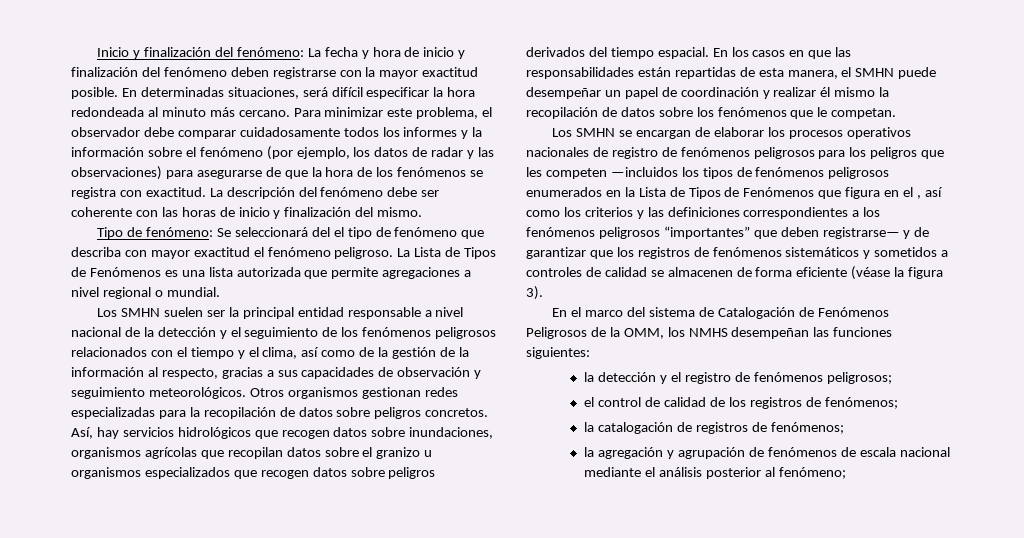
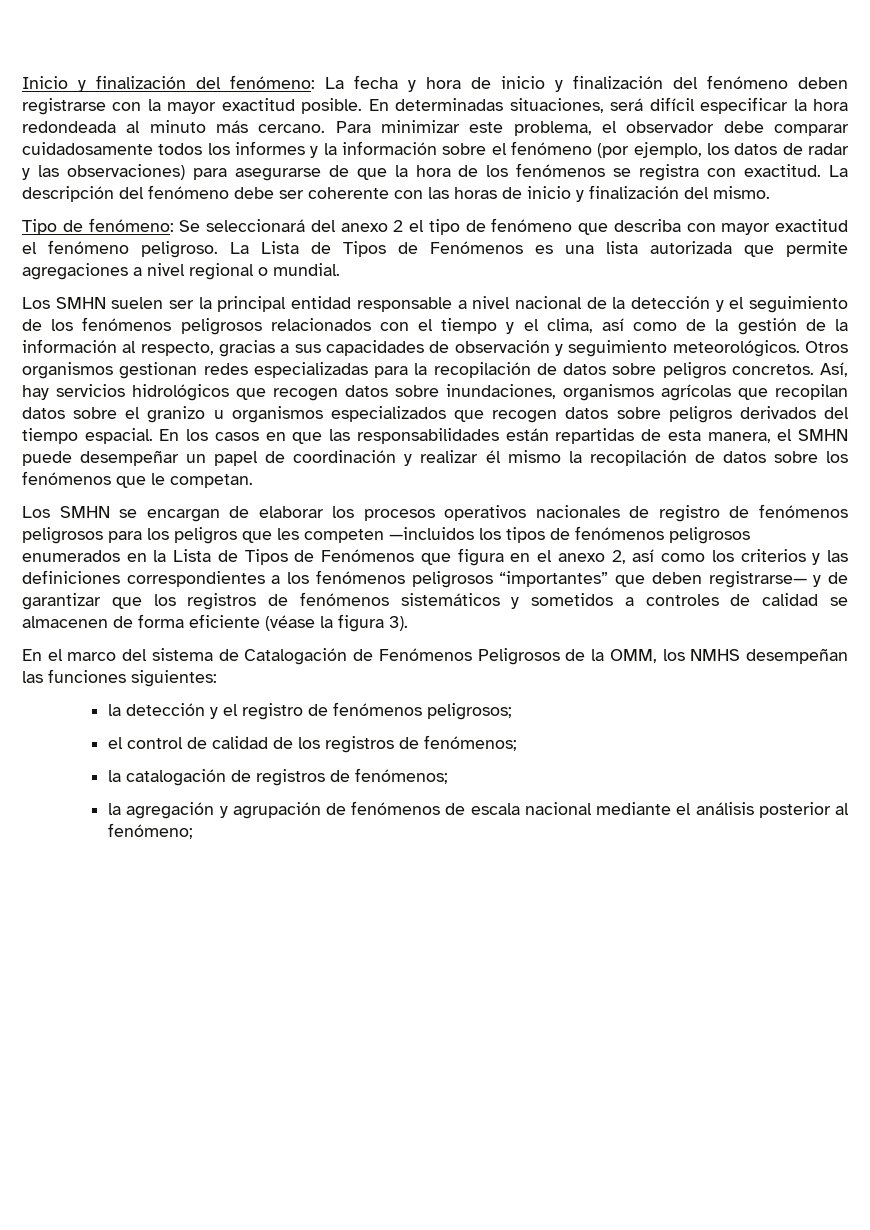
- Tipo de fenómeno: Se seleccionará del el tipo de fenómeno que describa con mayor exactitud el fenómeno peligroso.
+ Tipo de fenómeno: Se seleccionará del anexo 2 el tipo de fenómeno que describa con mayor exactitud el fenómeno peligroso.
- Los SMHN se encargan de elaborar los procesos operativos nacionales de registro de fenómenos peligrosos para los peligros que les competen —incluidos los tipos de fenómenos peligrosos enumerados en la Lista de Tipos de Fenómenos que figura en el , así como los criterios y las definiciones correspondientes a los fenómenos peligrosos “importantes” que deben registrarse— y de garantizar que los registros de fenómenos sistemáticos y sometidos a controles de calidad se almacenen de forma eficiente (véase la figura 3).
+ Los SMHN se encargan de elaborar los procesos operativos nacionales de registro de fenómenos peligrosos para los peligros que les competen —incluidos los tipos de fenómenos peligrosos enumerados en la Lista de Tipos de Fenómenos que figura en el anexo 2, así como los criterios y las definiciones correspondientes a los fenómenos peligrosos “importantes” que deben registrarse— y de garantizar que los registros de fenómenos sistemáticos y sometidos a controles de calidad se almacenen de forma eficiente (véase la figura 3).

